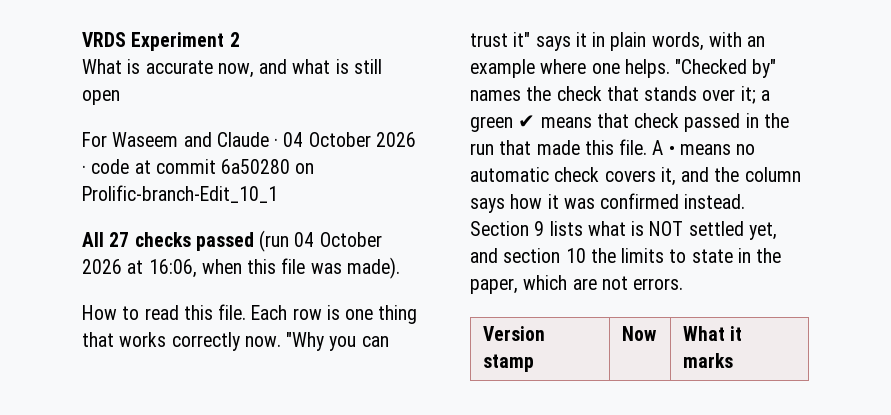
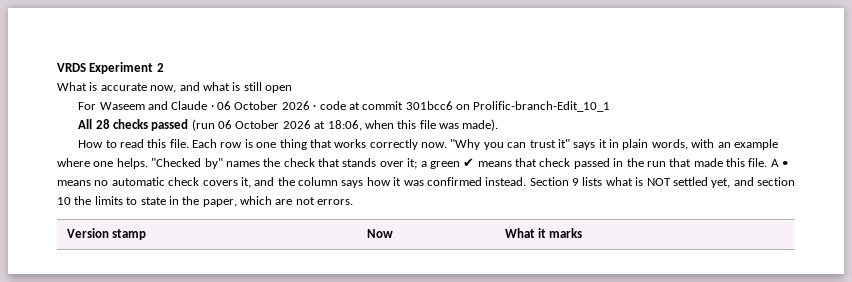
- For Waseem and Claude · 04 October 2026 · code at commit 6a50280 on Prolific-branch-Edit_10_1
+ For Waseem and Claude · 06 October 2026 · code at commit 301bcc6 on Prolific-branch-Edit_10_1
- All 27 checks passed (run 04 October 2026 at 16:06, when this file was made).
+ All 28 checks passed (run 06 October 2026 at 18:06, when this file was made).

